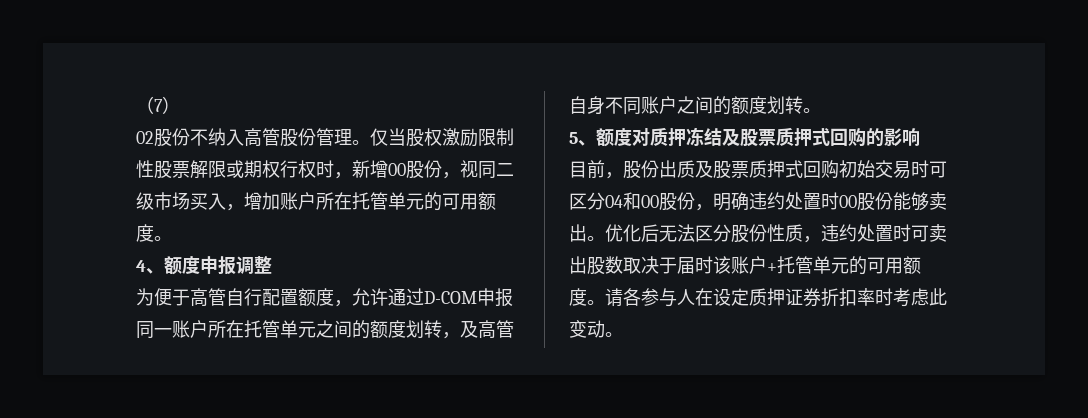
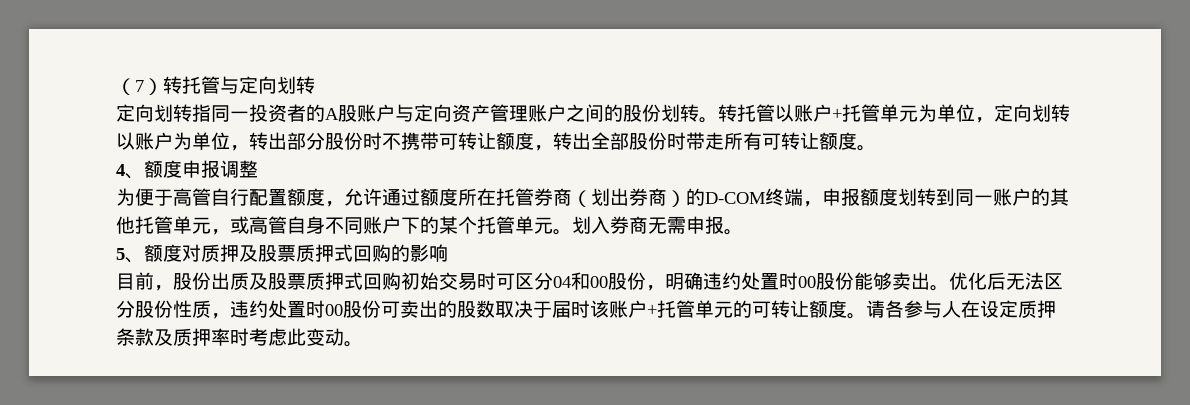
- （7）
- 02股份不纳入高管股份管理。仅当股权激励限制性股票解限或期权行权时，新增00股份，视同二级市场买入，增加账户所在托管单元的可用额度。
+ （7）转托管与定向划转
+ 定向划转指同一投资者的A股账户与定向资产管理账户之间的股份划转。转托管以账户+托管单元为单位，定向划转以账户为单位，转出部分股份时不携带可转让额度，转出全部股份时带走所有可转让额度。
- 为便于高管自行配置额度，允许通过D-COM申报同一账户所在托管单元之间的额度划转，及高管自身不同账户之间的额度划转。
+ 为便于高管自行配置额度，允许通过额度所在托管券商（划出券商）的D-COM终端，申报额度划转到同一账户的其他托管单元，或高管自身不同账户下的某个托管单元。划入券商无需申报。
- 5、额度对质押冻结及股票质押式回购的影响
+ 5、额度对质押及股票质押式回购的影响
- 优化后无法区分股份性质，违约处置时可卖出股数取决于届时该账户+托管单元的可用额度。
+ 优化后无法区分股份性质，违约处置时00股份可卖出的股数取决于届时该账户+托管单元的可转让额度。
- 请各参与人在设定质押证券折扣率时考虑此变动。
+ 请各参与人在设定质押条款及质押率时考虑此变动。

